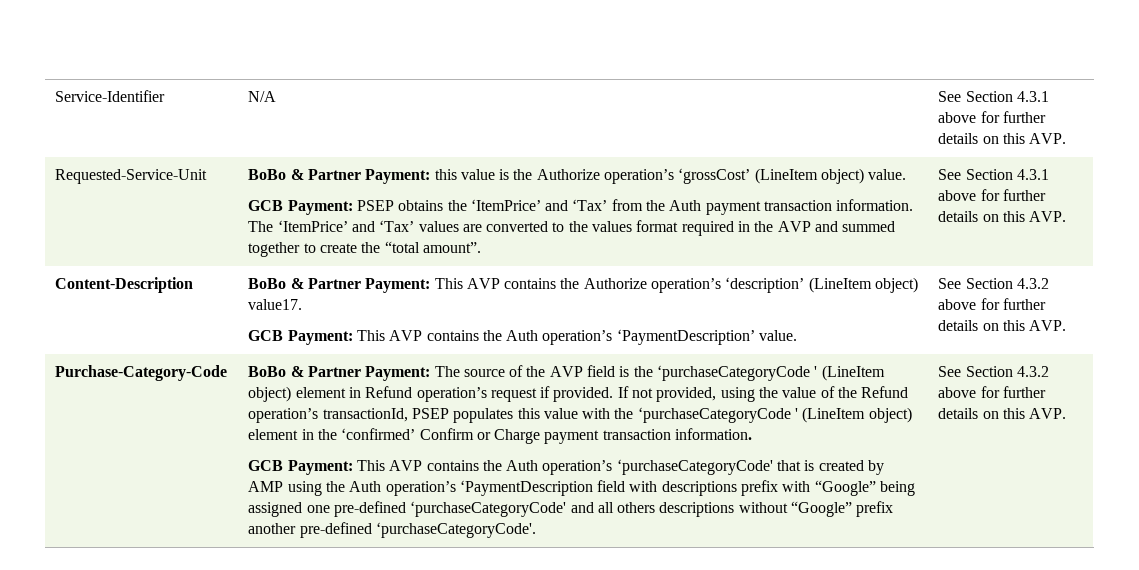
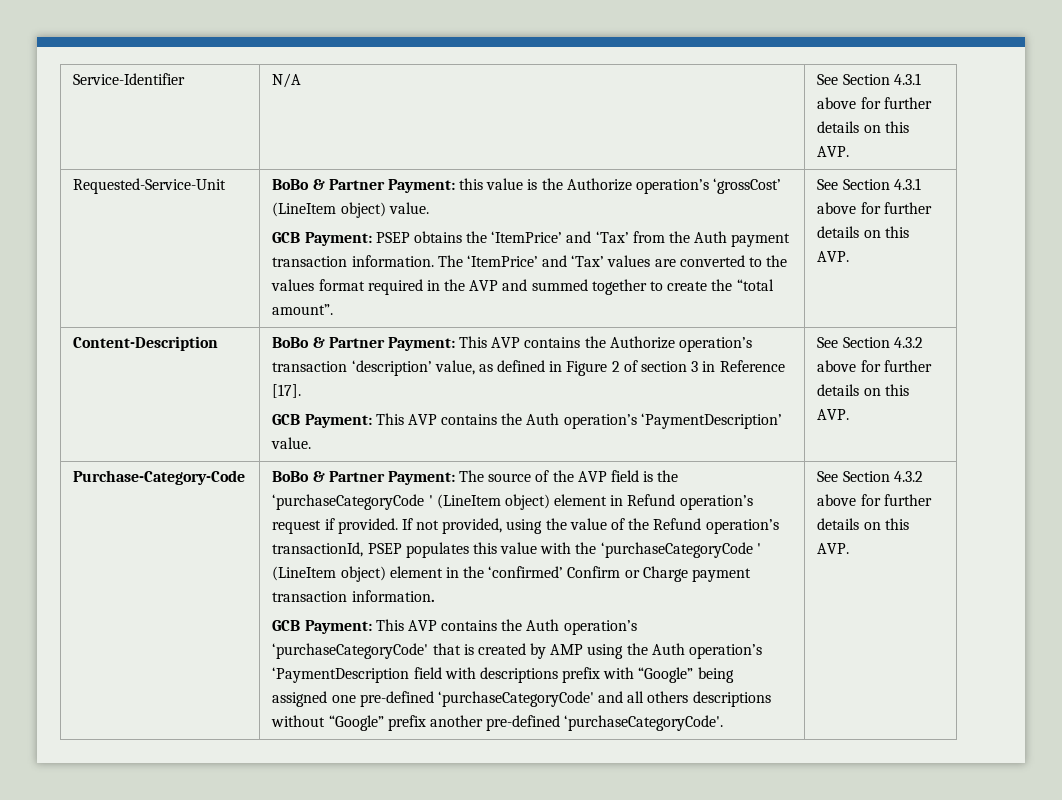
- BoBo & Partner Payment: This AVP contains the Authorize operation’s ‘description’ (LineItem object) value17.
+ BoBo & Partner Payment: This AVP contains the Authorize operation’s transaction ‘description’ value, as defined in Figure 2 of section 3 in Reference [17].

